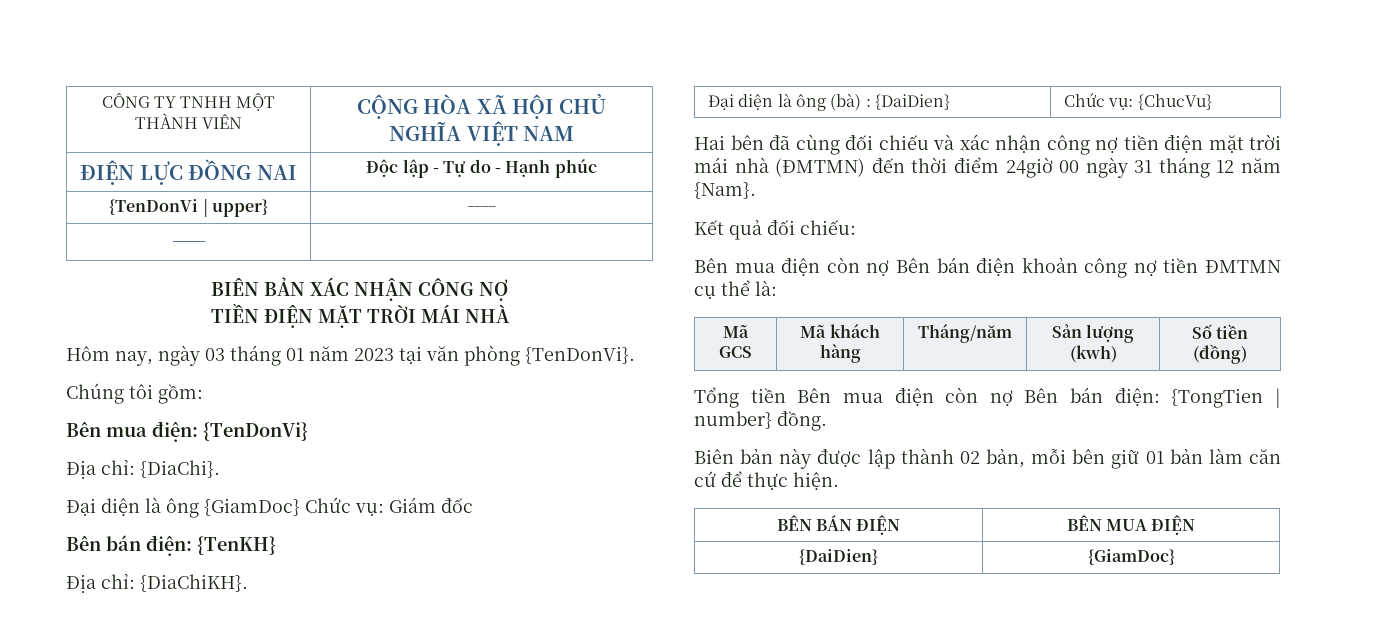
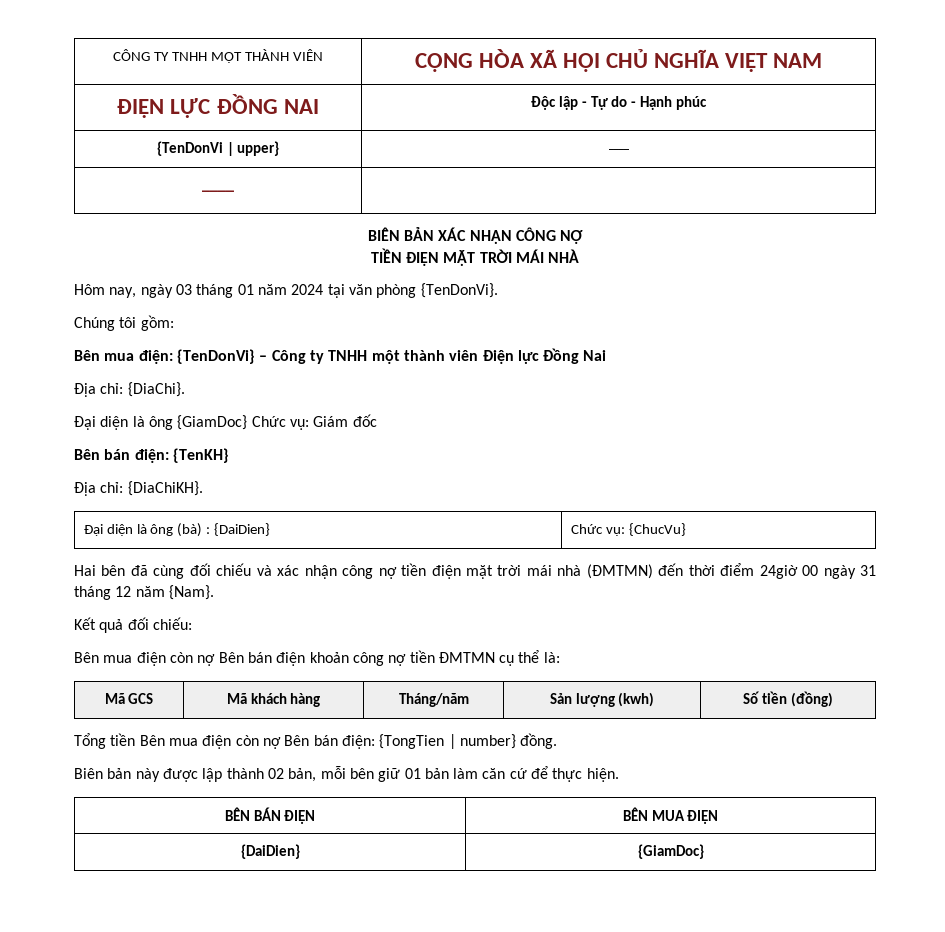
- Hôm nay, ngày 03 tháng 01 năm 2023 tại văn phòng {TenDonVi}.
+ Hôm nay, ngày 03 tháng 01 năm 2024 tại văn phòng {TenDonVi}.
- Bên mua điện: {TenDonVi}
+ Bên mua điện: {TenDonVi} – Công ty TNHH một thành viên Điện lực Đồng Nai

